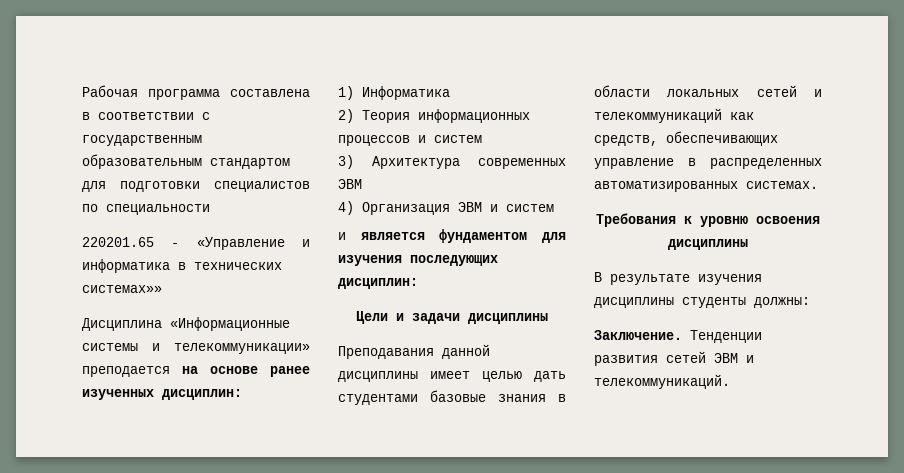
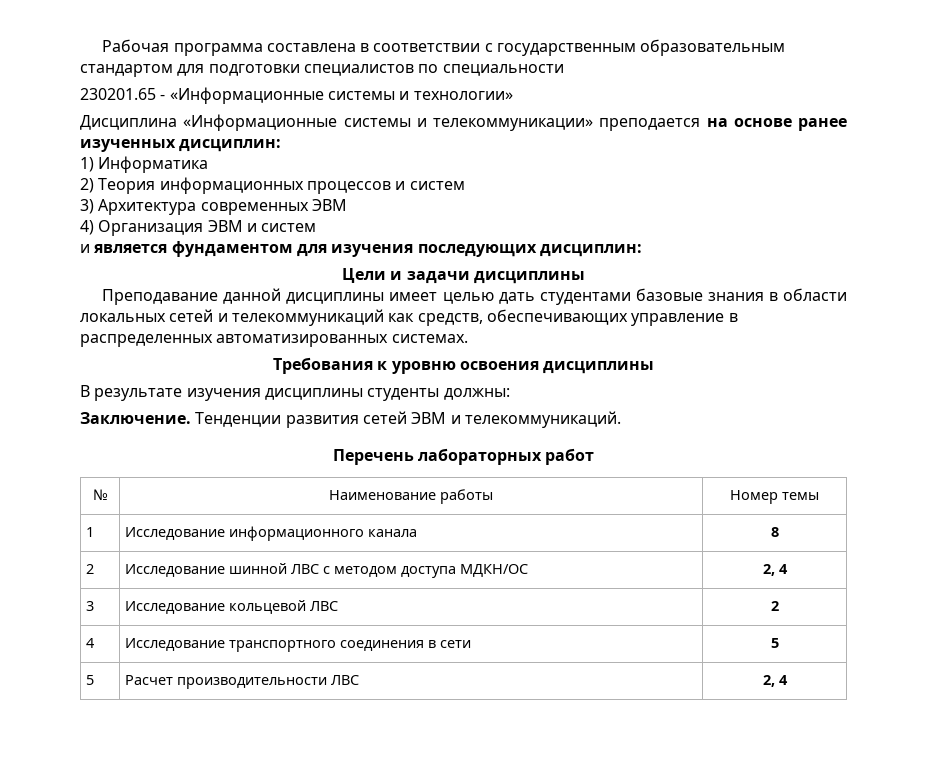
- 220201.65 - «Управление и информатика в технических системах»»
+ 230201.65 - «Информационные системы и технологии»
- Преподавания данной дисциплины имеет целью дать студентами базовые знания в области локальных сетей и телекоммуникаций как средств, обеспечивающих управление в распределенных автоматизированных системах.
+ Преподавание данной дисциплины имеет целью дать студентами базовые знания в области локальных сетей и телекоммуникаций как средств, обеспечивающих управление в распределенных автоматизированных системах.
+ Перечень лабораторных работ
+ № | Наименование работы | Номер темы
+ 1 | Исследование информационного канала | 8
+ 2 | Исследование шинной ЛВС с методом доступа МДКН/ОС | 2, 4
+ 3 | Исследование кольцевой ЛВС | 2
+ 4 | Исследование транспортного соединения в сети | 5
+ 5 | Расчет производительности ЛВС | 2, 4

